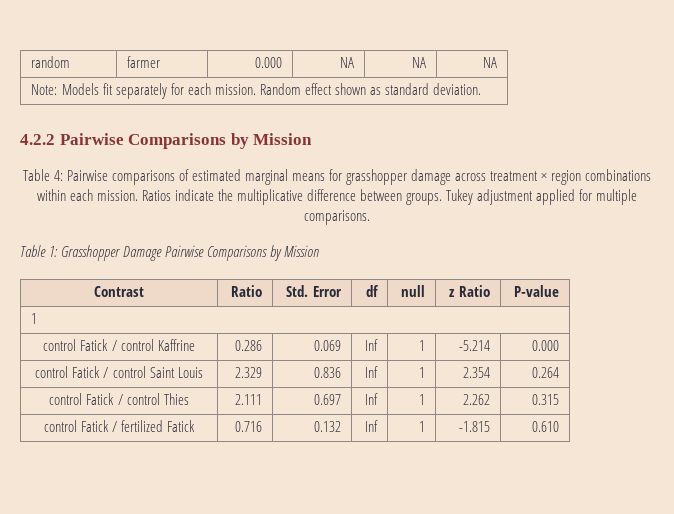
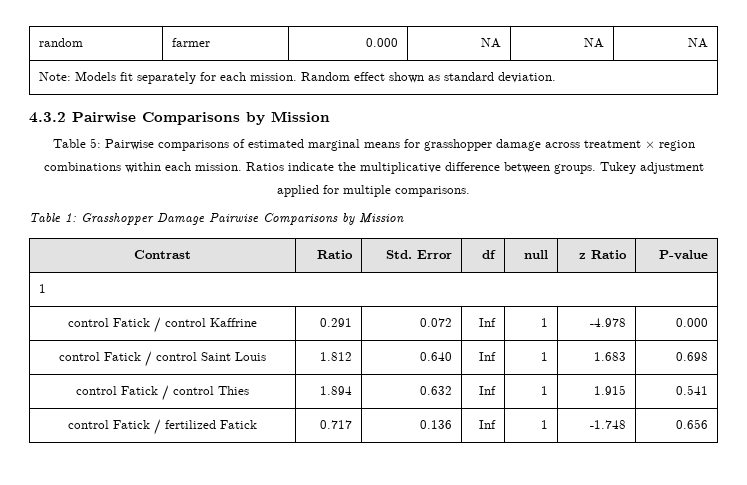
- 4.2.2 Pairwise Comparisons by Mission
+ 4.3.2 Pairwise Comparisons by Mission
- Table 4: Pairwise comparisons of estimated marginal means for grasshopper damage across treatment × region combinations within each mission.
+ Table 5: Pairwise comparisons of estimated marginal means for grasshopper damage across treatment × region combinations within each mission.
- control Fatick / control Kaffrine | 0.286 | 0.069 | Inf | 1 | -5.214 | 0.000
+ control Fatick / control Kaffrine | 0.291 | 0.072 | Inf | 1 | -4.978 | 0.000
- control Fatick / control Saint Louis | 2.329 | 0.836 | Inf | 1 | 2.354 | 0.264
+ control Fatick / control Saint Louis | 1.812 | 0.640 | Inf | 1 | 1.683 | 0.698
- control Fatick / control Thies | 2.111 | 0.697 | Inf | 1 | 2.262 | 0.315
+ control Fatick / control Thies | 1.894 | 0.632 | Inf | 1 | 1.915 | 0.541
- control Fatick / fertilized Fatick | 0.716 | 0.132 | Inf | 1 | -1.815 | 0.610
+ control Fatick / fertilized Fatick | 0.717 | 0.136 | Inf | 1 | -1.748 | 0.656

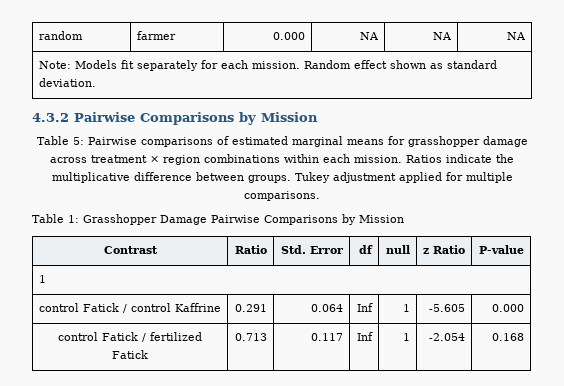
- control Fatick / control Kaffrine | 0.291 | 0.072 | Inf | 1 | -4.978 | 0.000
- control Fatick / control Saint Louis | 1.812 | 0.640 | Inf | 1 | 1.683 | 0.698
- control Fatick / control Thies | 1.894 | 0.632 | Inf | 1 | 1.915 | 0.541
+ control Fatick / control Kaffrine | 0.291 | 0.064 | Inf | 1 | -5.605 | 0.000
- control Fatick / fertilized Fatick | 0.717 | 0.136 | Inf | 1 | -1.748 | 0.656
+ control Fatick / fertilized Fatick | 0.713 | 0.117 | Inf | 1 | -2.054 | 0.168

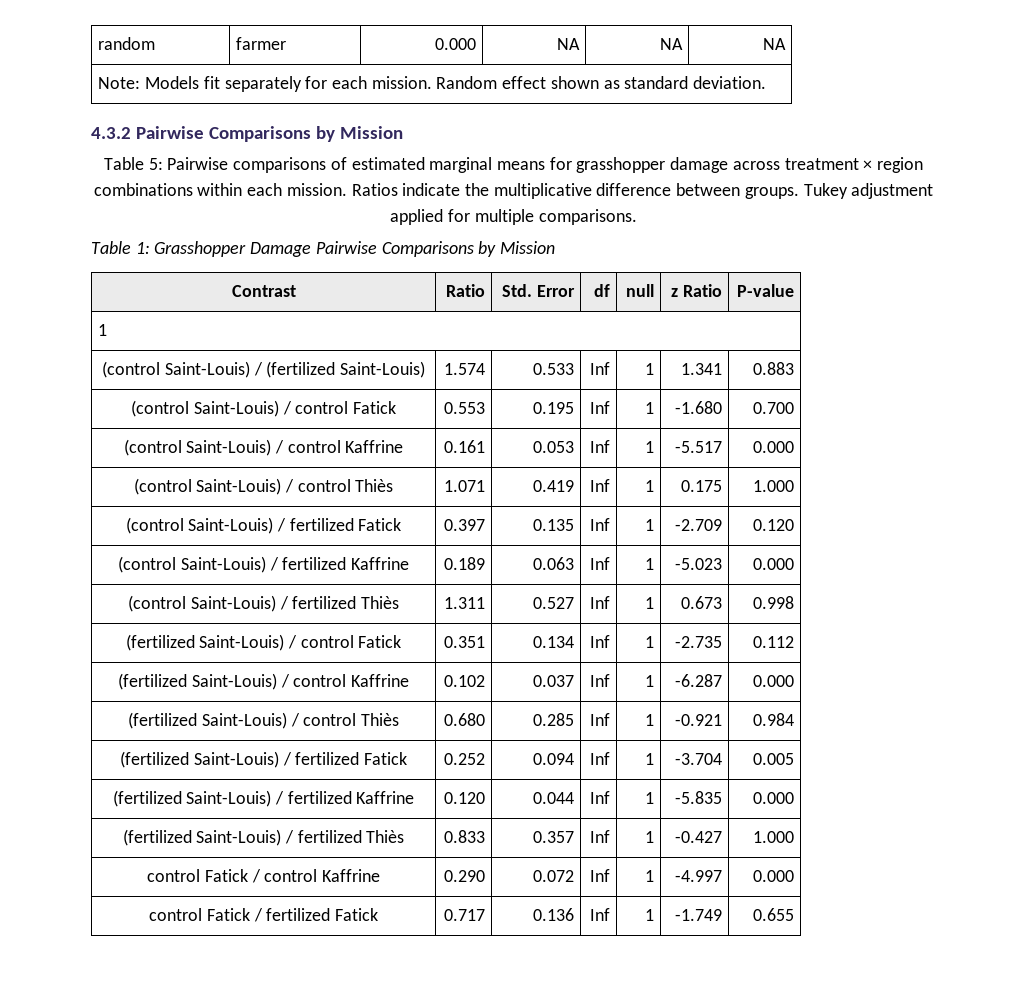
+ (control Saint-Louis) / (fertilized Saint-Louis) | 1.574 | 0.533 | Inf | 1 | 1.341 | 0.883
+ (control Saint-Louis) / control Fatick | 0.553 | 0.195 | Inf | 1 | -1.680 | 0.700
+ (control Saint-Louis) / control Kaffrine | 0.161 | 0.053 | Inf | 1 | -5.517 | 0.000
+ (control Saint-Louis) / control Thiès | 1.071 | 0.419 | Inf | 1 | 0.175 | 1.000
+ (control Saint-Louis) / fertilized Fatick | 0.397 | 0.135 | Inf | 1 | -2.709 | 0.120
+ (control Saint-Louis) / fertilized Kaffrine | 0.189 | 0.063 | Inf | 1 | -5.023 | 0.000
+ (control Saint-Louis) / fertilized Thiès | 1.311 | 0.527 | Inf | 1 | 0.673 | 0.998
+ (fertilized Saint-Louis) / control Fatick | 0.351 | 0.134 | Inf | 1 | -2.735 | 0.112
+ (fertilized Saint-Louis) / control Kaffrine | 0.102 | 0.037 | Inf | 1 | -6.287 | 0.000
+ (fertilized Saint-Louis) / control Thiès | 0.680 | 0.285 | Inf | 1 | -0.921 | 0.984
+ (fertilized Saint-Louis) / fertilized Fatick | 0.252 | 0.094 | Inf | 1 | -3.704 | 0.005
+ (fertilized Saint-Louis) / fertilized Kaffrine | 0.120 | 0.044 | Inf | 1 | -5.835 | 0.000
+ (fertilized Saint-Louis) / fertilized Thiès | 0.833 | 0.357 | Inf | 1 | -0.427 | 1.000
- control Fatick / control Kaffrine | 0.291 | 0.064 | Inf | 1 | -5.605 | 0.000
+ control Fatick / control Kaffrine | 0.290 | 0.072 | Inf | 1 | -4.997 | 0.000
- control Fatick / fertilized Fatick | 0.713 | 0.117 | Inf | 1 | -2.054 | 0.168
+ control Fatick / fertilized Fatick | 0.717 | 0.136 | Inf | 1 | -1.749 | 0.655

